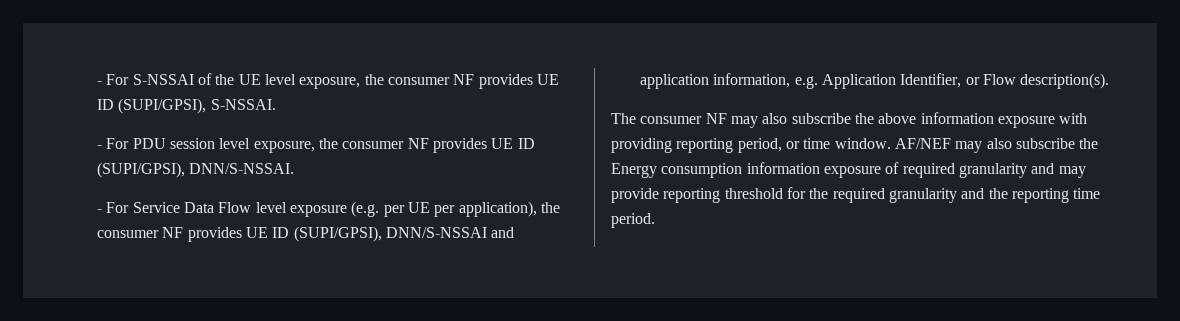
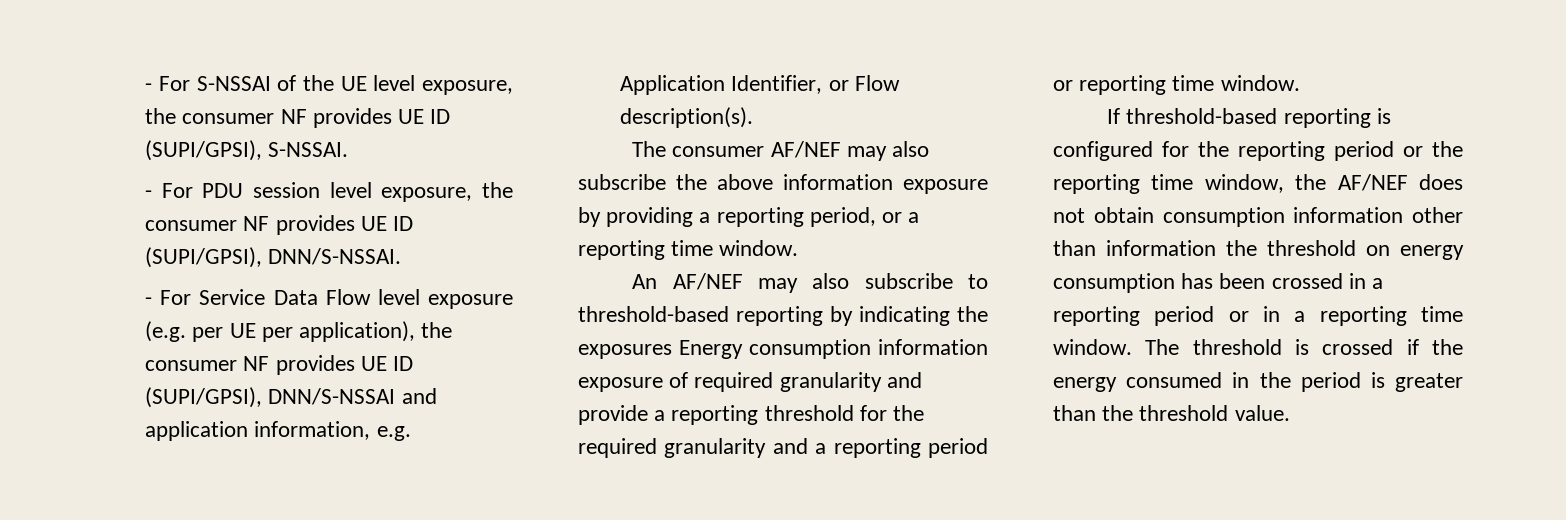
- The consumer NF may also subscribe the above information exposure with providing reporting period, or time window. AF/NEF may also subscribe the Energy consumption information exposure of required granularity and may provide reporting threshold for the required granularity and the reporting time period.
+ The consumer AF/NEF may also subscribe the above information exposure by providing a reporting period, or a reporting time window.
+ An AF/NEF may also subscribe to threshold-based reporting by indicating the exposures Energy consumption information exposure of required granularity and provide a reporting threshold for the required granularity and a reporting period or reporting time window.
+ If threshold-based reporting is configured for the reporting period or the reporting time window, the AF/NEF does not obtain consumption information other than information the threshold on energy consumption has been crossed in a reporting period or in a reporting time window. The threshold is crossed if the energy consumed in the period is greater than the threshold value.

